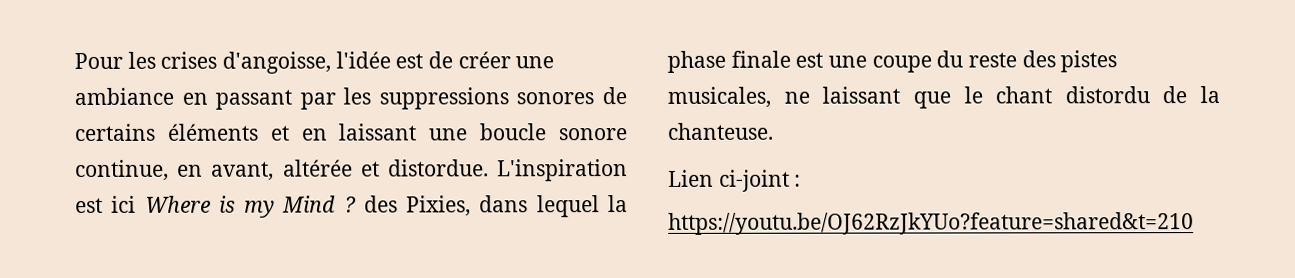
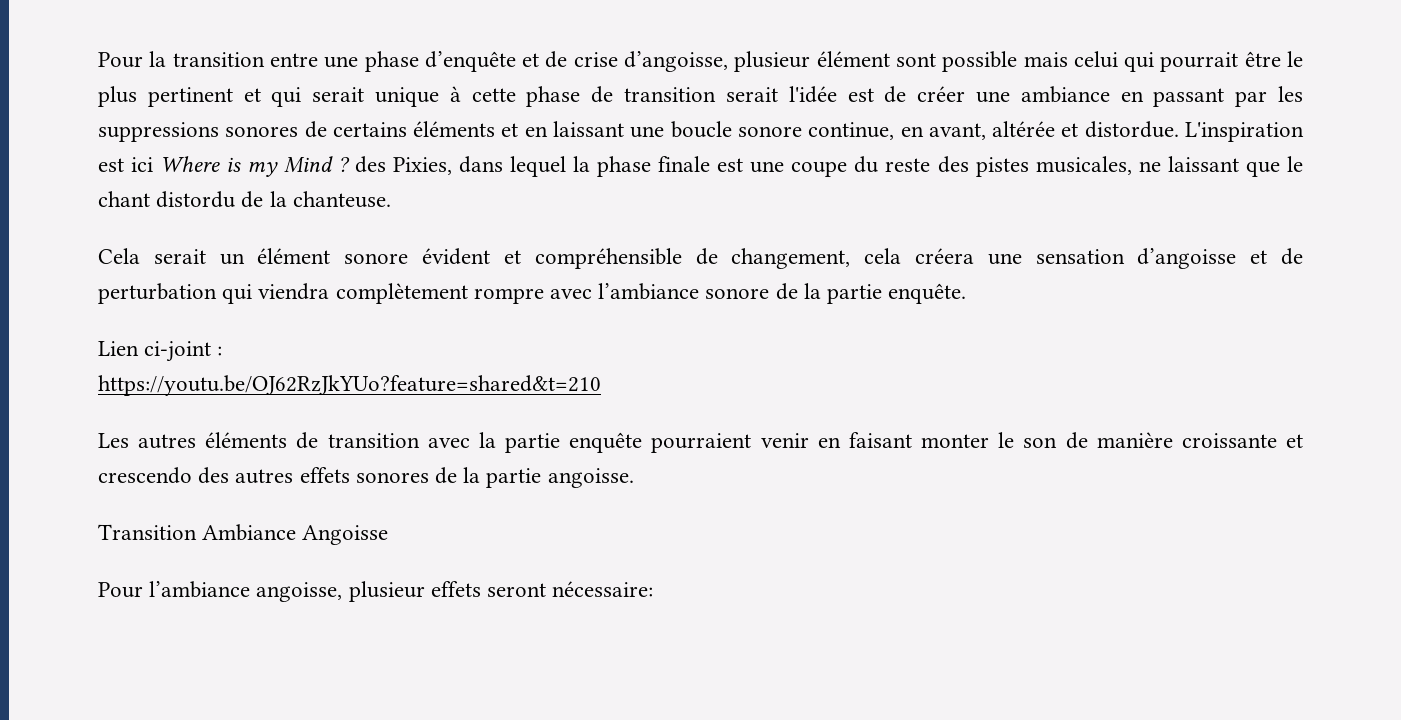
- Pour les crises d'angoisse, l'idée est de créer une ambiance en passant par les suppressions sonores de certains éléments et en laissant une boucle sonore continue, en avant, altérée et distordue.
+ Pour la transition entre une phase d’enquête et de crise d’angoisse, plusieur élément sont possible mais celui qui pourrait être le plus pertinent et qui serait unique à cette phase de transition serait l'idée est de créer une ambiance en passant par les suppressions sonores de certains éléments et en laissant une boucle sonore continue, en avant, altérée et distordue.
+ Cela serait un élément sonore évident et compréhensible de changement, cela créera une sensation d’angoisse et de perturbation qui viendra complètement rompre avec l’ambiance sonore de la partie enquête.
  Lien ci-joint :
  https://youtu.be/OJ62RzJkYUo?feature=shared&t=210
+ Les autres éléments de transition avec la partie enquête pourraient venir en faisant monter le son de manière croissante et crescendo des autres effets sonores de la partie angoisse.
+ Transition Ambiance Angoisse
+ Pour l’ambiance angoisse, plusieur effets seront nécessaire:

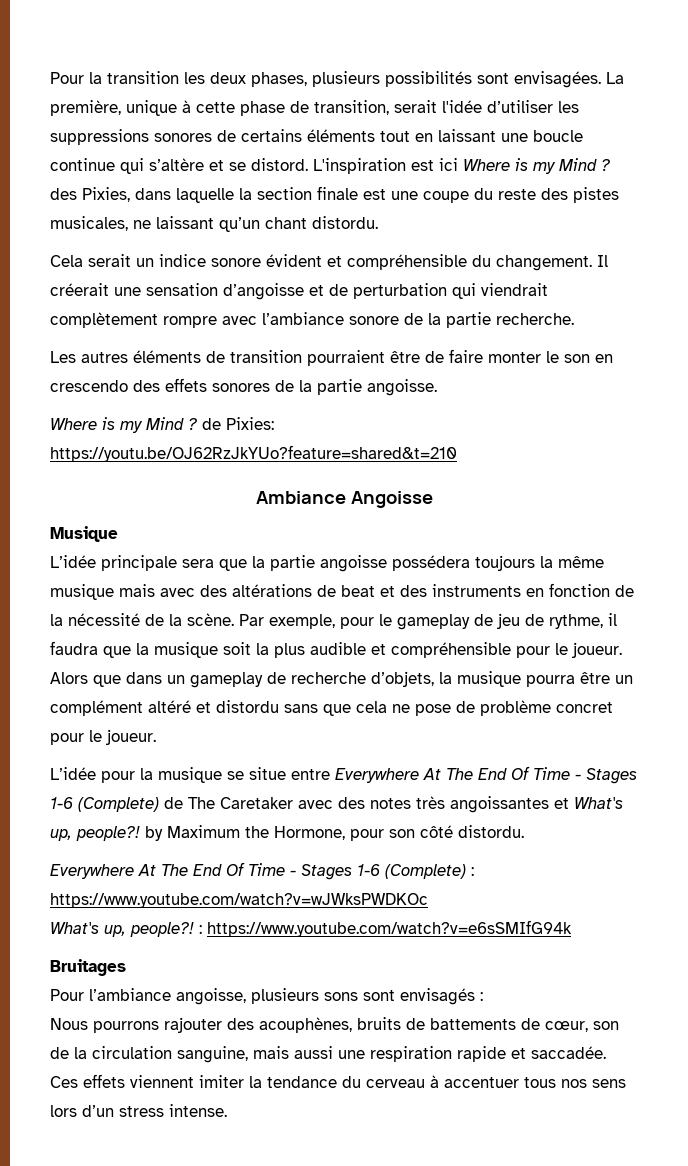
- Pour la transition entre une phase d’enquête et de crise d’angoisse, plusieur élément sont possible mais celui qui pourrait être le plus pertinent et qui serait unique à cette phase de transition serait l'idée est de créer une ambiance en passant par les suppressions sonores de certains éléments et en laissant une boucle sonore continue, en avant, altérée et distordue.
+ Pour la transition les deux phases, plusieurs possibilités sont envisagées. La première, unique à cette phase de transition, serait l'idée d’utiliser les suppressions sonores de certains éléments tout en laissant une boucle continue qui s’altère et se distord.
- L'inspiration est ici Where is my Mind ? des Pixies, dans lequel la phase finale est une coupe du reste des pistes musicales, ne laissant que le chant distordu de la chanteuse.
+ L'inspiration est ici Where is my Mind ? des Pixies, dans laquelle la section finale est une coupe du reste des pistes musicales, ne laissant qu’un chant distordu.
- Cela serait un élément sonore évident et compréhensible de changement, cela créera une sensation d’angoisse et de perturbation qui viendra complètement rompre avec l’ambiance sonore de la partie enquête.
- Lien ci-joint :
- https://youtu.be/OJ62RzJkYUo?feature=shared&t=210
+ Cela serait un indice sonore évident et compréhensible du changement. Il créerait une sensation d’angoisse et de perturbation qui viendrait complètement rompre avec l’ambiance sonore de la partie recherche.
- Les autres éléments de transition avec la partie enquête pourraient venir en faisant monter le son de manière croissante et crescendo des autres effets sonores de la partie angoisse.
+ Les autres éléments de transition pourraient être de faire monter le son en crescendo des effets sonores de la partie angoisse.
- Transition Ambiance Angoisse
- Pour l’ambiance angoisse, plusieur effets seront nécessaire:
+ Where is my Mind ? de Pixies: https://youtu.be/OJ62RzJkYUo?feature=shared&t=210
+ Ambiance Angoisse
+ Musique
+ L’idée principale sera que la partie angoisse possédera toujours la même musique mais avec des altérations de beat et des instruments en fonction de la nécessité de la scène. Par exemple, pour le gameplay de jeu de rythme, il faudra que la musique soit la plus audible et compréhensible pour le joueur. Alors que dans un gameplay de recherche d’objets, la musique pourra être un complément altéré et distordu sans que cela ne pose de problème concret pour le joueur.
+ L’idée pour la musique se situe entre Everywhere At The End Of Time - Stages 1-6 (Complete) de The Caretaker avec des notes très angoissantes et What's up, people?! by Maximum the Hormone, pour son côté distordu.
+ Everywhere At The End Of Time - Stages 1-6 (Complete) : https://www.youtube.com/watch?v=wJWksPWDKOc
+ What's up, people?! : https://www.youtube.com/watch?v=e6sSMIfG94k
+ Bruitages
+ Pour l’ambiance angoisse, plusieurs sons sont envisagés :
+ Nous pourrons rajouter des acouphènes, bruits de battements de cœur, son de la circulation sanguine, mais aussi une respiration rapide et saccadée. Ces effets viennent imiter la tendance du cerveau à accentuer tous nos sens lors d’un stress intense.

